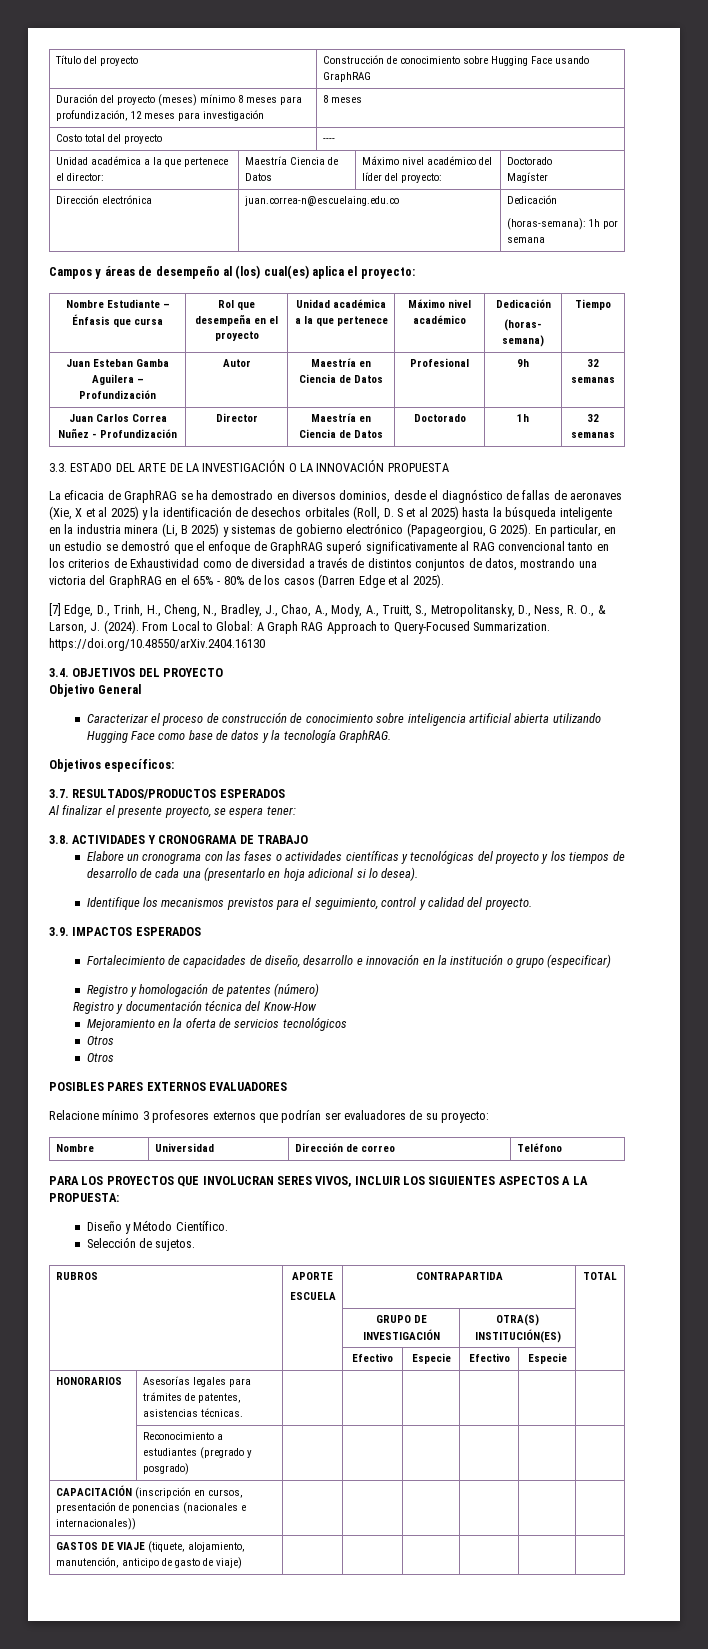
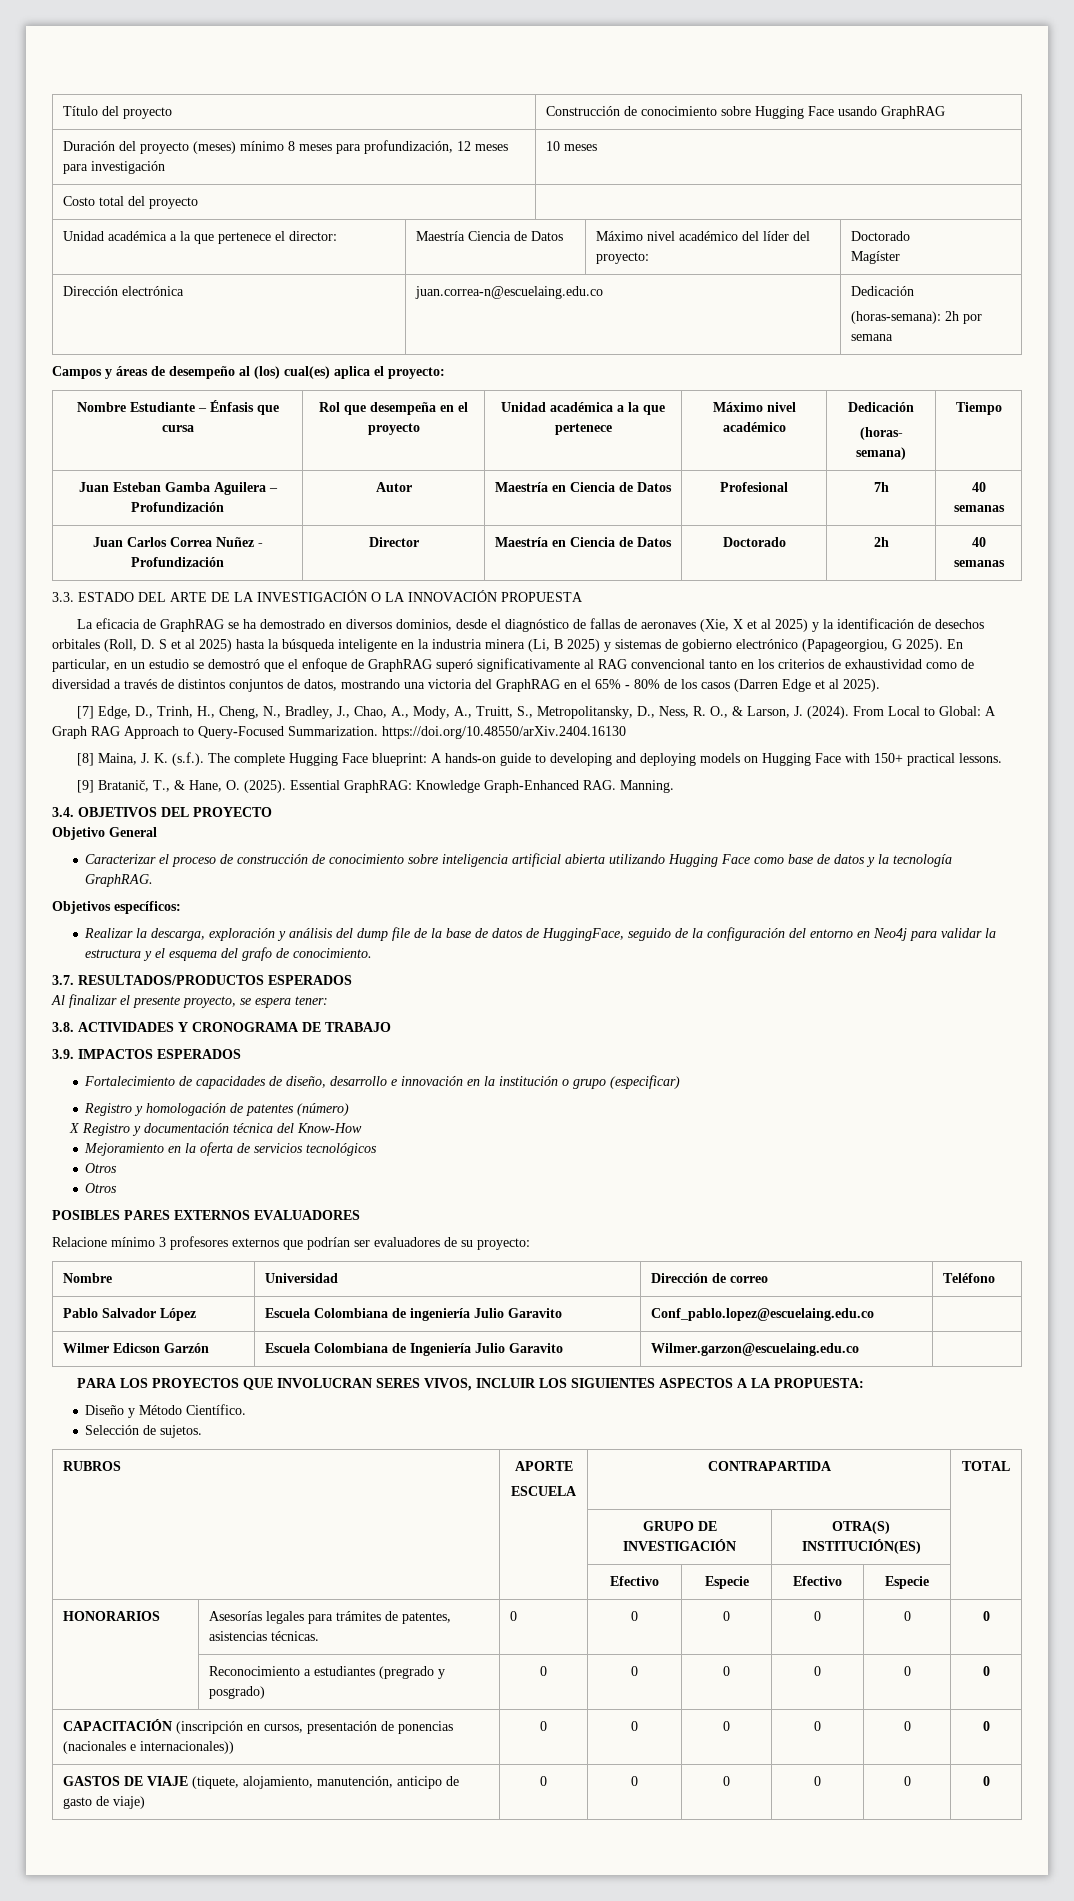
- Duración del proyecto (meses) mínimo 8 meses para profundización, 12 meses para investigación | 8 meses
+ Duración del proyecto (meses) mínimo 8 meses para profundización, 12 meses para investigación | 10 meses
- Costo total del proyecto | ----
+ Costo total del proyecto |
  Dirección electrónica | juan.correa-n@escuelaing.edu.co | Dedicación
- (horas-semana): 1h por semana
+ (horas-semana): 2h por semana
- Juan Esteban Gamba Aguilera – Profundización | Autor | Maestría en Ciencia de Datos | Profesional | 9h | 32 semanas
+ Juan Esteban Gamba Aguilera – Profundización | Autor | Maestría en Ciencia de Datos | Profesional | 7h | 40 semanas
- Juan Carlos Correa Nuñez - Profundización | Director | Maestría en Ciencia de Datos | Doctorado | 1h | 32 semanas
+ Juan Carlos Correa Nuñez - Profundización | Director | Maestría en Ciencia de Datos | Doctorado | 2h | 40 semanas
- En particular, en un estudio se demostró que el enfoque de GraphRAG superó significativamente al RAG convencional tanto en los criterios de Exhaustividad como de diversidad a través de distintos conjuntos de datos, mostrando una victoria del GraphRAG en el 65% - 80% de los casos (Darren Edge et al 2025).
+ En particular, en un estudio se demostró que el enfoque de GraphRAG superó significativamente al RAG convencional tanto en los criterios de exhaustividad como de diversidad a través de distintos conjuntos de datos, mostrando una victoria del GraphRAG en el 65% - 80% de los casos (Darren Edge et al 2025).
+ [8] Maina, J. K. (s.f.). The complete Hugging Face blueprint: A hands-on guide to developing and deploying models on Hugging Face with 150+ practical lessons.
+ [9] Bratanič, T., & Hane, O. (2025). Essential GraphRAG: Knowledge Graph-Enhanced RAG. Manning.
+ Realizar la descarga, exploración y análisis del dump file de la base de datos de HuggingFace, seguido de la configuración del entorno en Neo4j para validar la estructura y el esquema del grafo de conocimiento.
- Elabore un cronograma con las fases o actividades científicas y tecnológicas del proyecto y los tiempos de desarrollo de cada una (presentarlo en hoja adicional si lo desea).
- Identifique los mecanismos previstos para el seguimiento, control y calidad del proyecto.
- Registro y documentación técnica del Know-How
+ X Registro y documentación técnica del Know-How
+ Pablo Salvador López | Escuela Colombiana de ingeniería Julio Garavito | Conf_pablo.lopez@escuelaing.edu.co |
+ Wilmer Edicson Garzón | Escuela Colombiana de Ingeniería Julio Garavito | Wilmer.garzon@escuelaing.edu.co |
- HONORARIOS | Asesorías legales para trámites de patentes, asistencias técnicas. | | | | | |
+ HONORARIOS | Asesorías legales para trámites de patentes, asistencias técnicas. | 0 | 0 | 0 | 0 | 0 | 0
- | Reconocimiento a estudiantes (pregrado y posgrado) | | | | | |
+ | Reconocimiento a estudiantes (pregrado y posgrado) | 0 | 0 | 0 | 0 | 0 | 0
- CAPACITACIÓN (inscripción en cursos, presentación de ponencias (nacionales e internacionales)) | | | | | |
+ CAPACITACIÓN (inscripción en cursos, presentación de ponencias (nacionales e internacionales)) | 0 | 0 | 0 | 0 | 0 | 0
- GASTOS DE VIAJE (tiquete, alojamiento, manutención, anticipo de gasto de viaje) | | | | | |
+ GASTOS DE VIAJE (tiquete, alojamiento, manutención, anticipo de gasto de viaje) | 0 | 0 | 0 | 0 | 0 | 0

